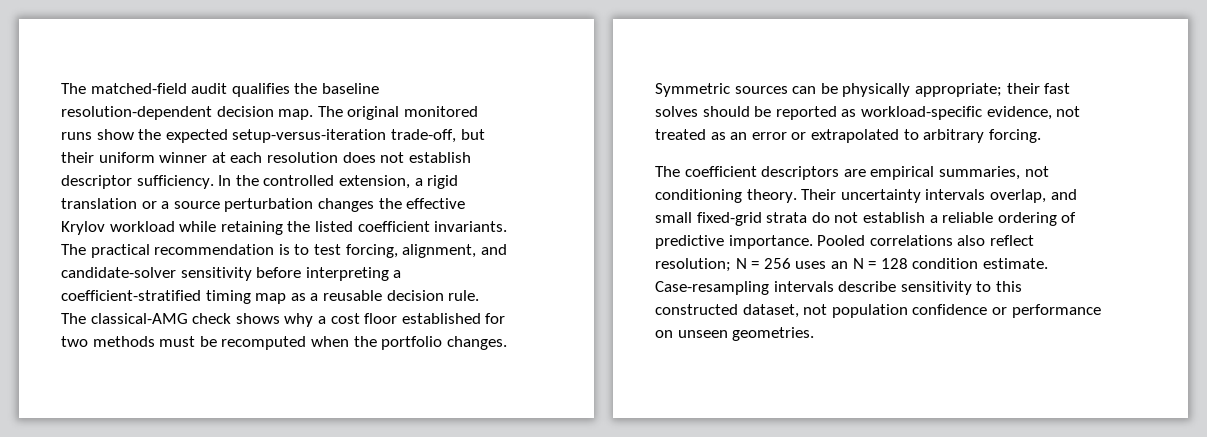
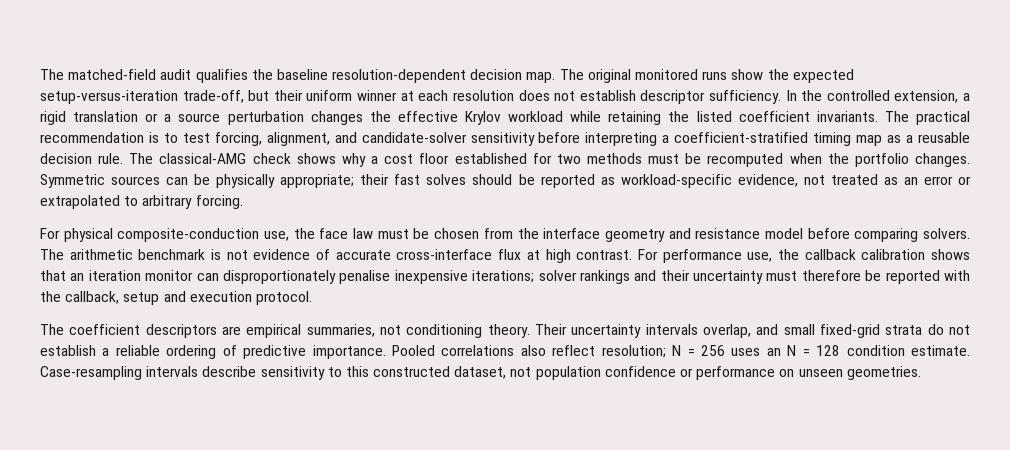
+ For physical composite-conduction use, the face law must be chosen from the interface geometry and resistance model before comparing solvers. The arithmetic benchmark is not evidence of accurate cross-interface flux at high contrast. For performance use, the callback calibration shows that an iteration monitor can disproportionately penalise inexpensive iterations; solver rankings and their uncertainty must therefore be reported with the callback, setup and execution protocol.

